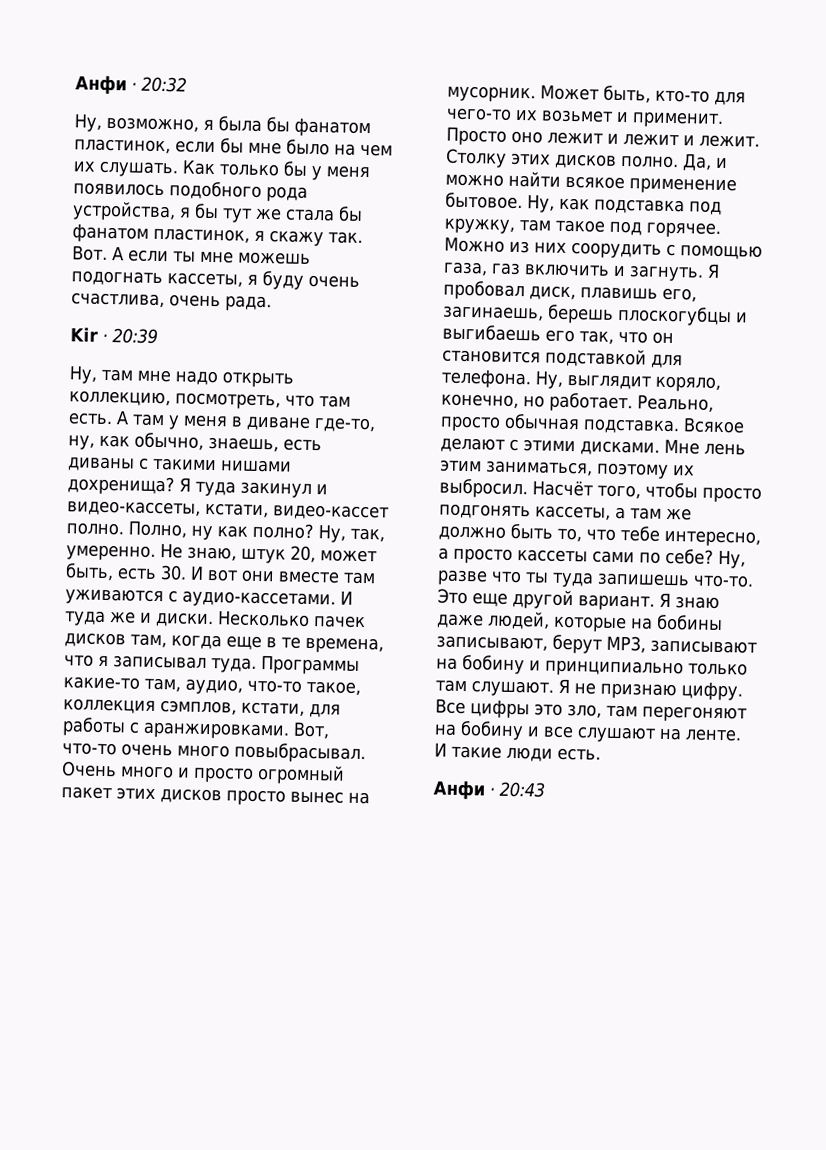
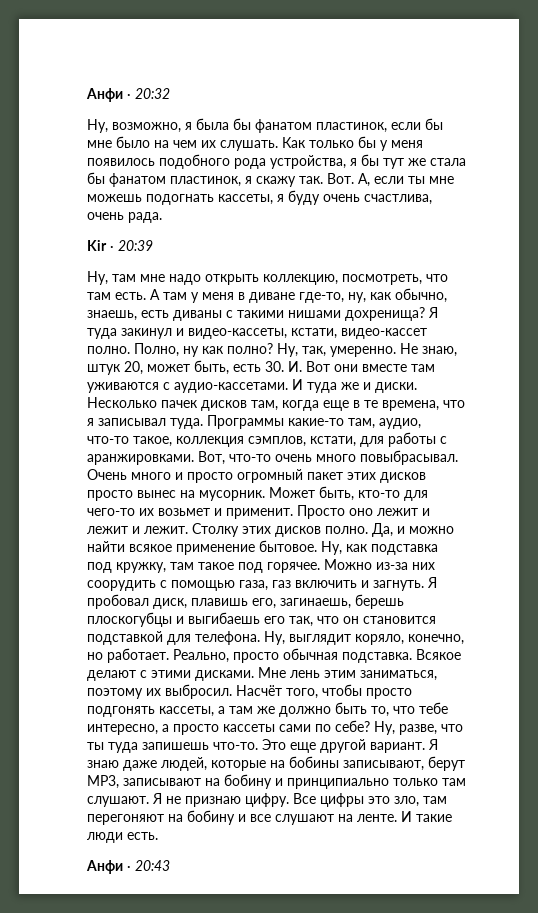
- Вот. А если ты мне можешь подогнать кассеты, я буду очень счастлива, очень рада.
+ Вот. А, если ты мне можешь подогнать кассеты, я буду очень счастлива, очень рада.
- Не знаю, штук 20, может быть, есть 30. И вот они вместе там уживаются с аудио-кассетами.
+ Не знаю, штук 20, может быть, есть 30. И. Вот они вместе там уживаются с аудио-кассетами.
- Можно из них соорудить с помощью газа, газ включить и загнуть.
+ Можно из-за них соорудить с помощью газа, газ включить и загнуть.
- Ну, разве что ты туда запишешь что-то.
+ Ну, разве, что ты туда запишешь что-то.

